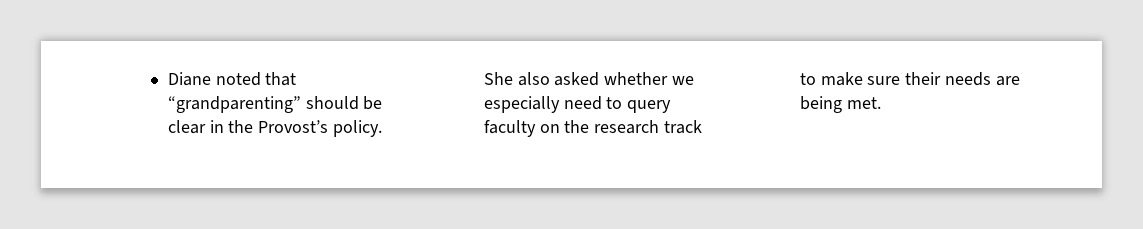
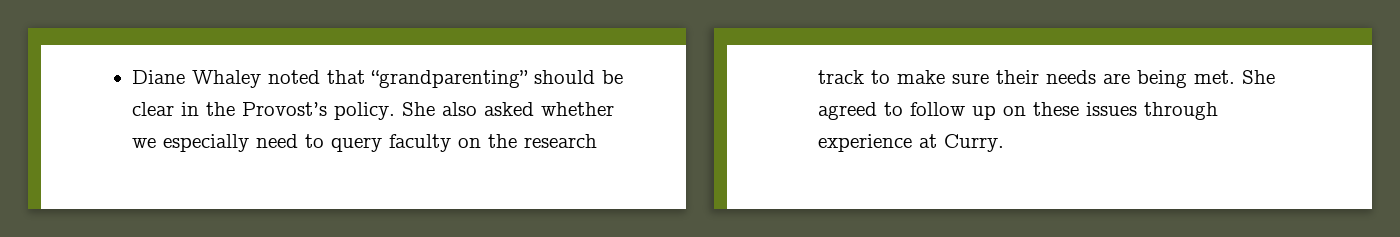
- Diane noted that “grandparenting” should be clear in the Provost’s policy.
+ Diane Whaley noted that “grandparenting” should be clear in the Provost’s policy.
+ She agreed to follow up on these issues through experience at Curry.

